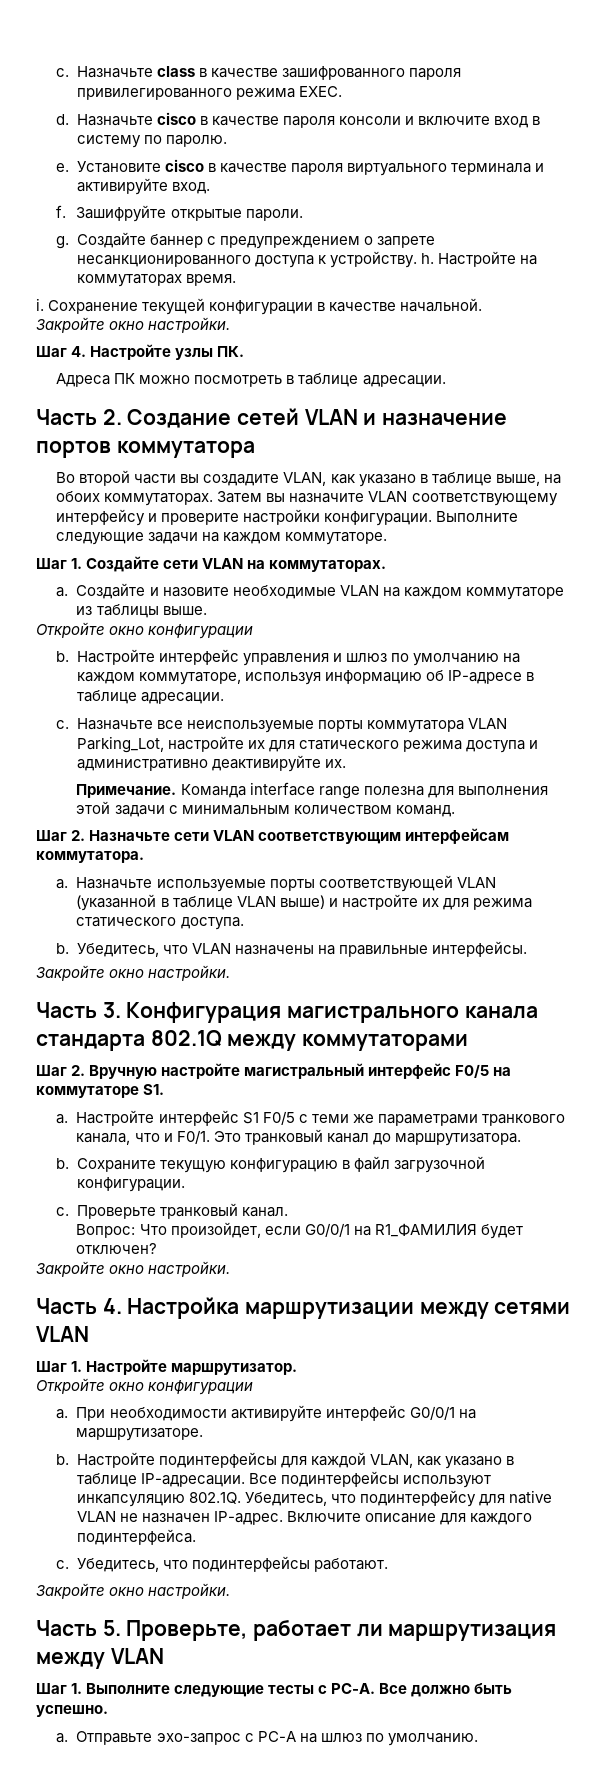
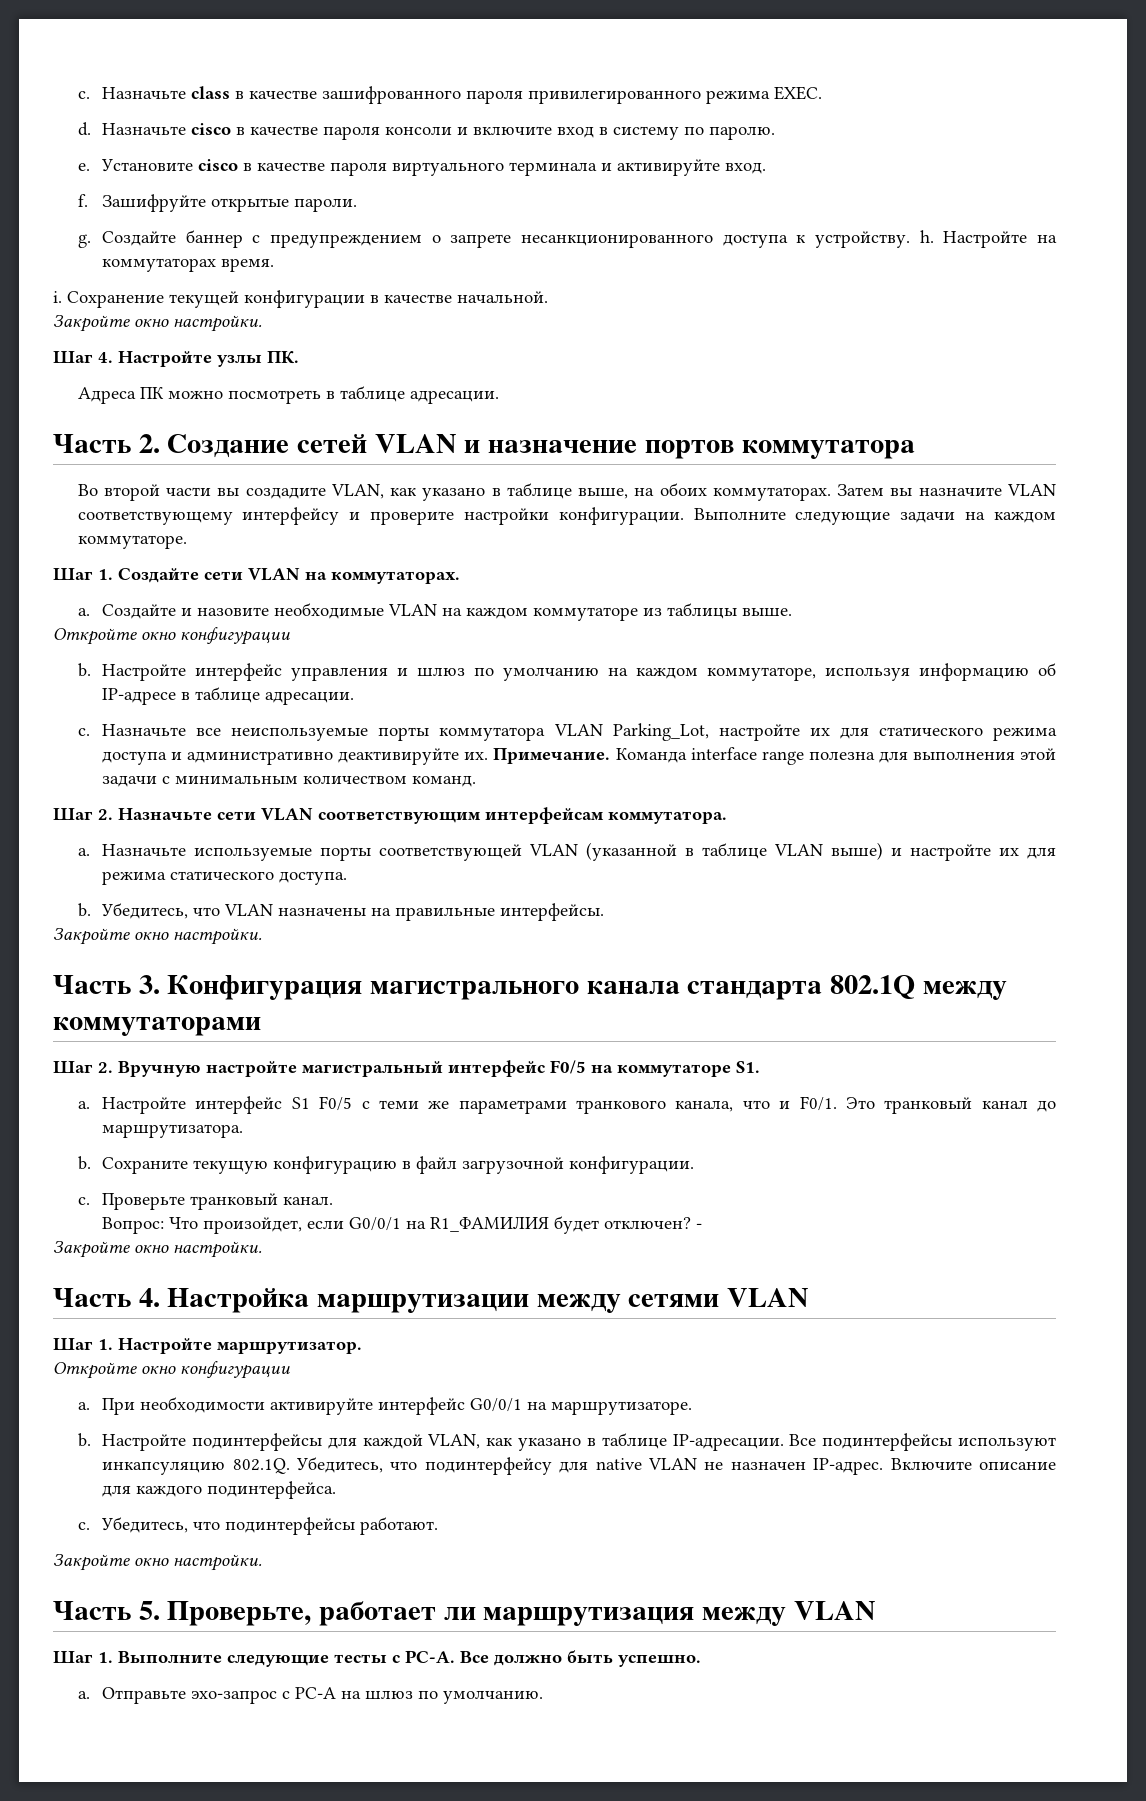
- Назначьте все неиспользуемые порты коммутатора VLAN Parking_Lot, настройте их для статического режима доступа и административно деактивируйте их.
- Примечание.
+ Назначьте все неиспользуемые порты коммутатора VLAN Parking_Lot, настройте их для статического режима доступа и административно деактивируйте их. Примечание.
+ -

